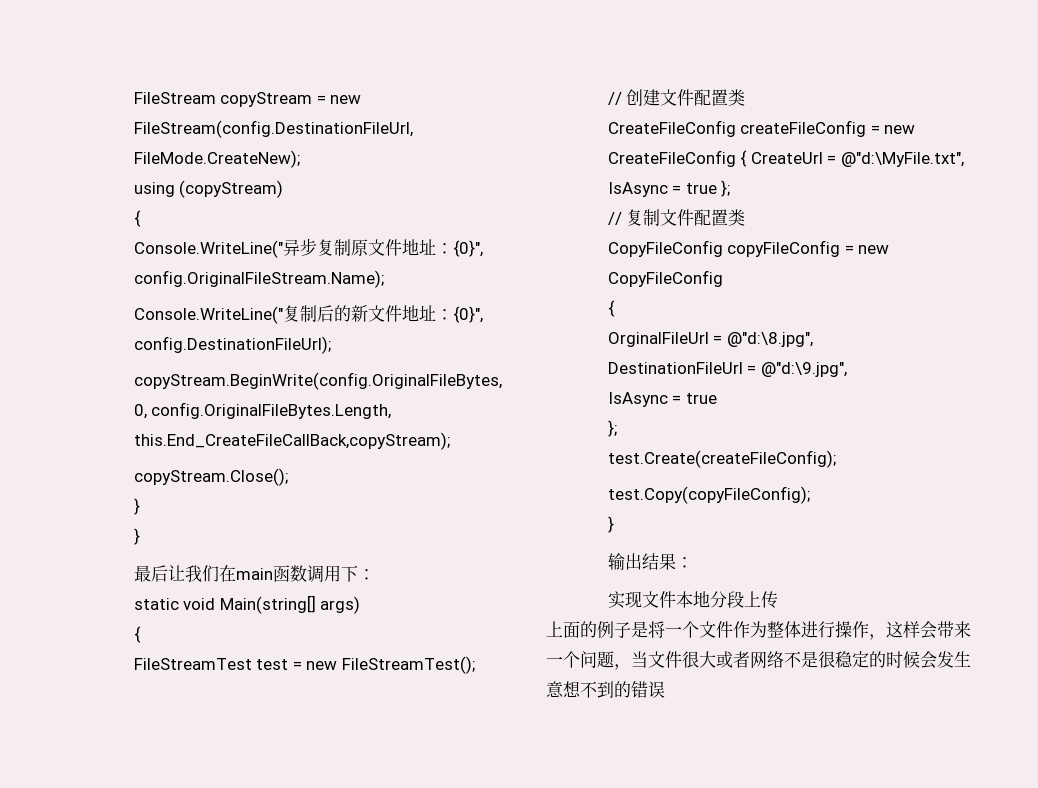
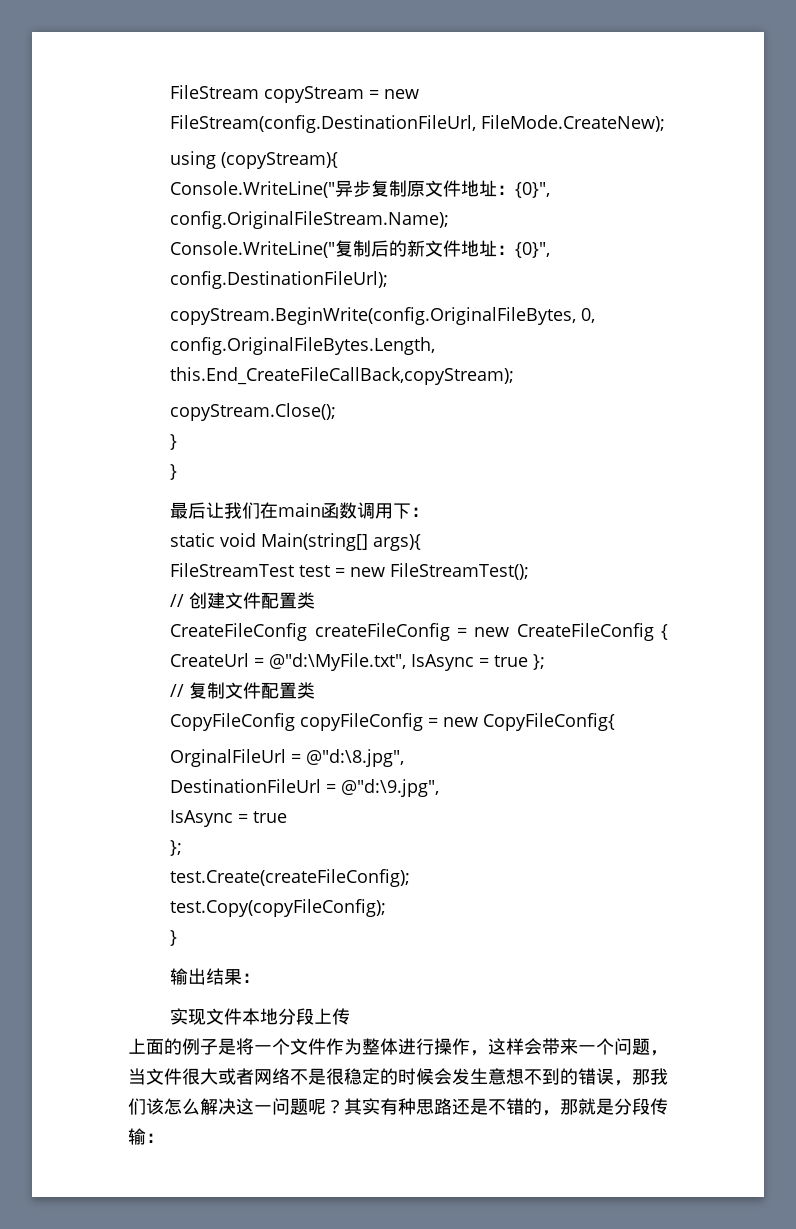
- using (copyStream)
- {
+ using (copyStream){
- static void Main(string[] args)
- {
+ static void Main(string[] args){
- CopyFileConfig copyFileConfig = new CopyFileConfig
- {
+ CopyFileConfig copyFileConfig = new CopyFileConfig{
- 上面的例子是将一个文件作为整体进行操作，这样会带来一个问题，当文件很大或者网络不是很稳定的时候会发生意想不到的错误
+ 上面的例子是将一个文件作为整体进行操作，这样会带来一个问题，当文件很大或者网络不是很稳定的时候会发生意想不到的错误，那我们该怎么解决这一问题呢？其实有种思路还是不错的，那就是分段传输：

